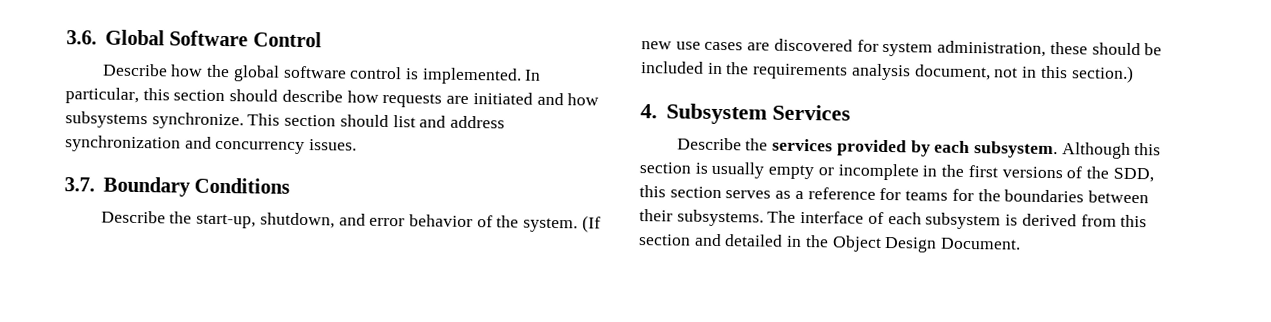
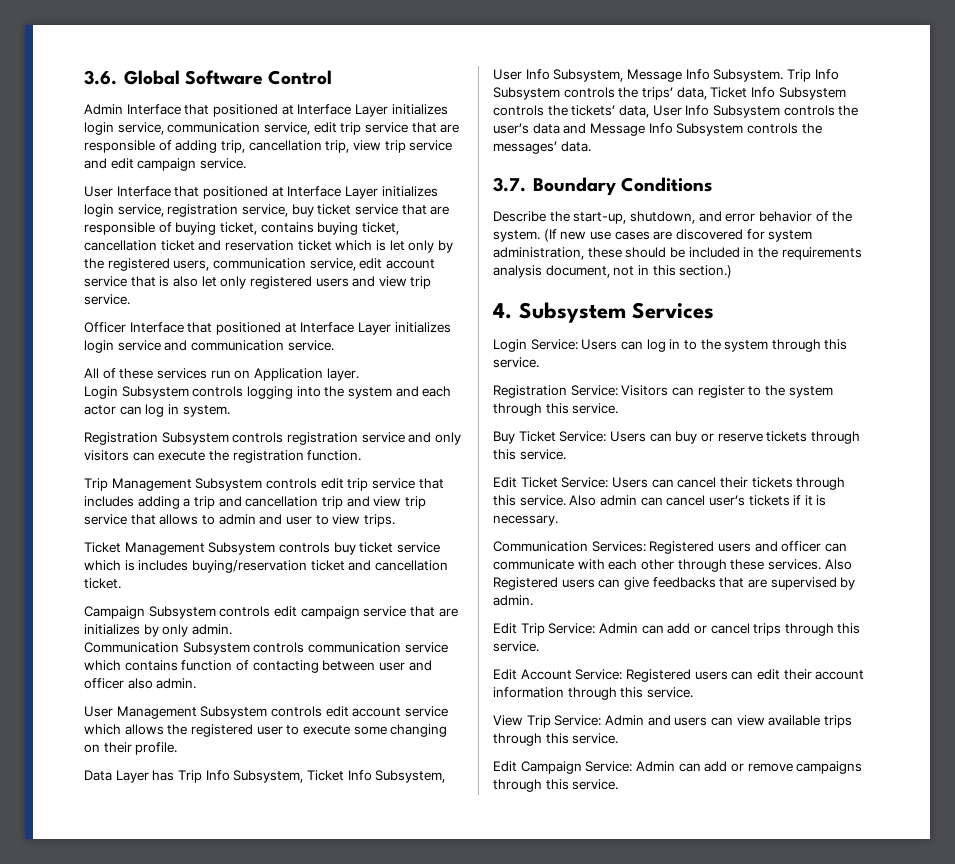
- Describe how the global software control is implemented. In particular, this section should describe how requests are initiated and how subsystems synchronize. This section should list and address synchronization and concurrency issues.
+ Admin Interface that positioned at Interface Layer initializes login service, communication service, edit trip service that are responsible of adding trip, cancellation trip, view trip service and edit campaign service.
+ User Interface that positioned at Interface Layer initializes login service, registration service, buy ticket service that are responsible of buying ticket, contains buying ticket, cancellation ticket and reservation ticket which is let only by the registered users, communication service, edit account service that is also let only registered users and view trip service.
+ Officer Interface that positioned at Interface Layer initializes login service and communication service.
+ All of these services run on Application layer.
+ Login Subsystem controls logging into the system and each actor can log in system.
+ Registration Subsystem controls registration service and only visitors can execute the registration function.
+ Trip Management Subsystem controls edit trip service that includes adding a trip and cancellation trip and view trip service that allows to admin and user to view trips.
+ Ticket Management Subsystem controls buy ticket service which is includes buying/reservation ticket and cancellation ticket.
+ Campaign Subsystem controls edit campaign service that are initializes by only admin.
+ Communication Subsystem controls communication service which contains function of contacting between user and officer also admin.
+ User Management Subsystem controls edit account service which allows the registered user to execute some changing on their profile.
+ Data Layer has Trip Info Subsystem, Ticket Info Subsystem, User Info Subsystem, Message Info Subsystem. Trip Info Subsystem controls the trips’ data, Ticket Info Subsystem controls the tickets’ data, User Info Subsystem controls the user’s data and Message Info Subsystem controls the messages’ data.
- Describe the services provided by each subsystem. Although this section is usually empty or incomplete in the first versions of the SDD, this section serves as a reference for teams for the boundaries between their subsystems. The interface of each subsystem is derived from this section and detailed in the Object Design Document.
+ Login Service: Users can log in to the system through this service.
+ Registration Service: Visitors can register to the system through this service.
+ Buy Ticket Service: Users can buy or reserve tickets through this service.
+ Edit Ticket Service: Users can cancel their tickets through this service. Also admin can cancel user’s tickets if it is necessary.
+ Communication Services: Registered users and officer can communicate with each other through these services. Also Registered users can give feedbacks that are supervised by admin.
+ Edit Trip Service: Admin can add or cancel trips through this service.
+ Edit Account Service: Registered users can edit their account information through this service.
+ View Trip Service: Admin and users can view available trips through this service.
+ Edit Campaign Service: Admin can add or remove campaigns through this service.

